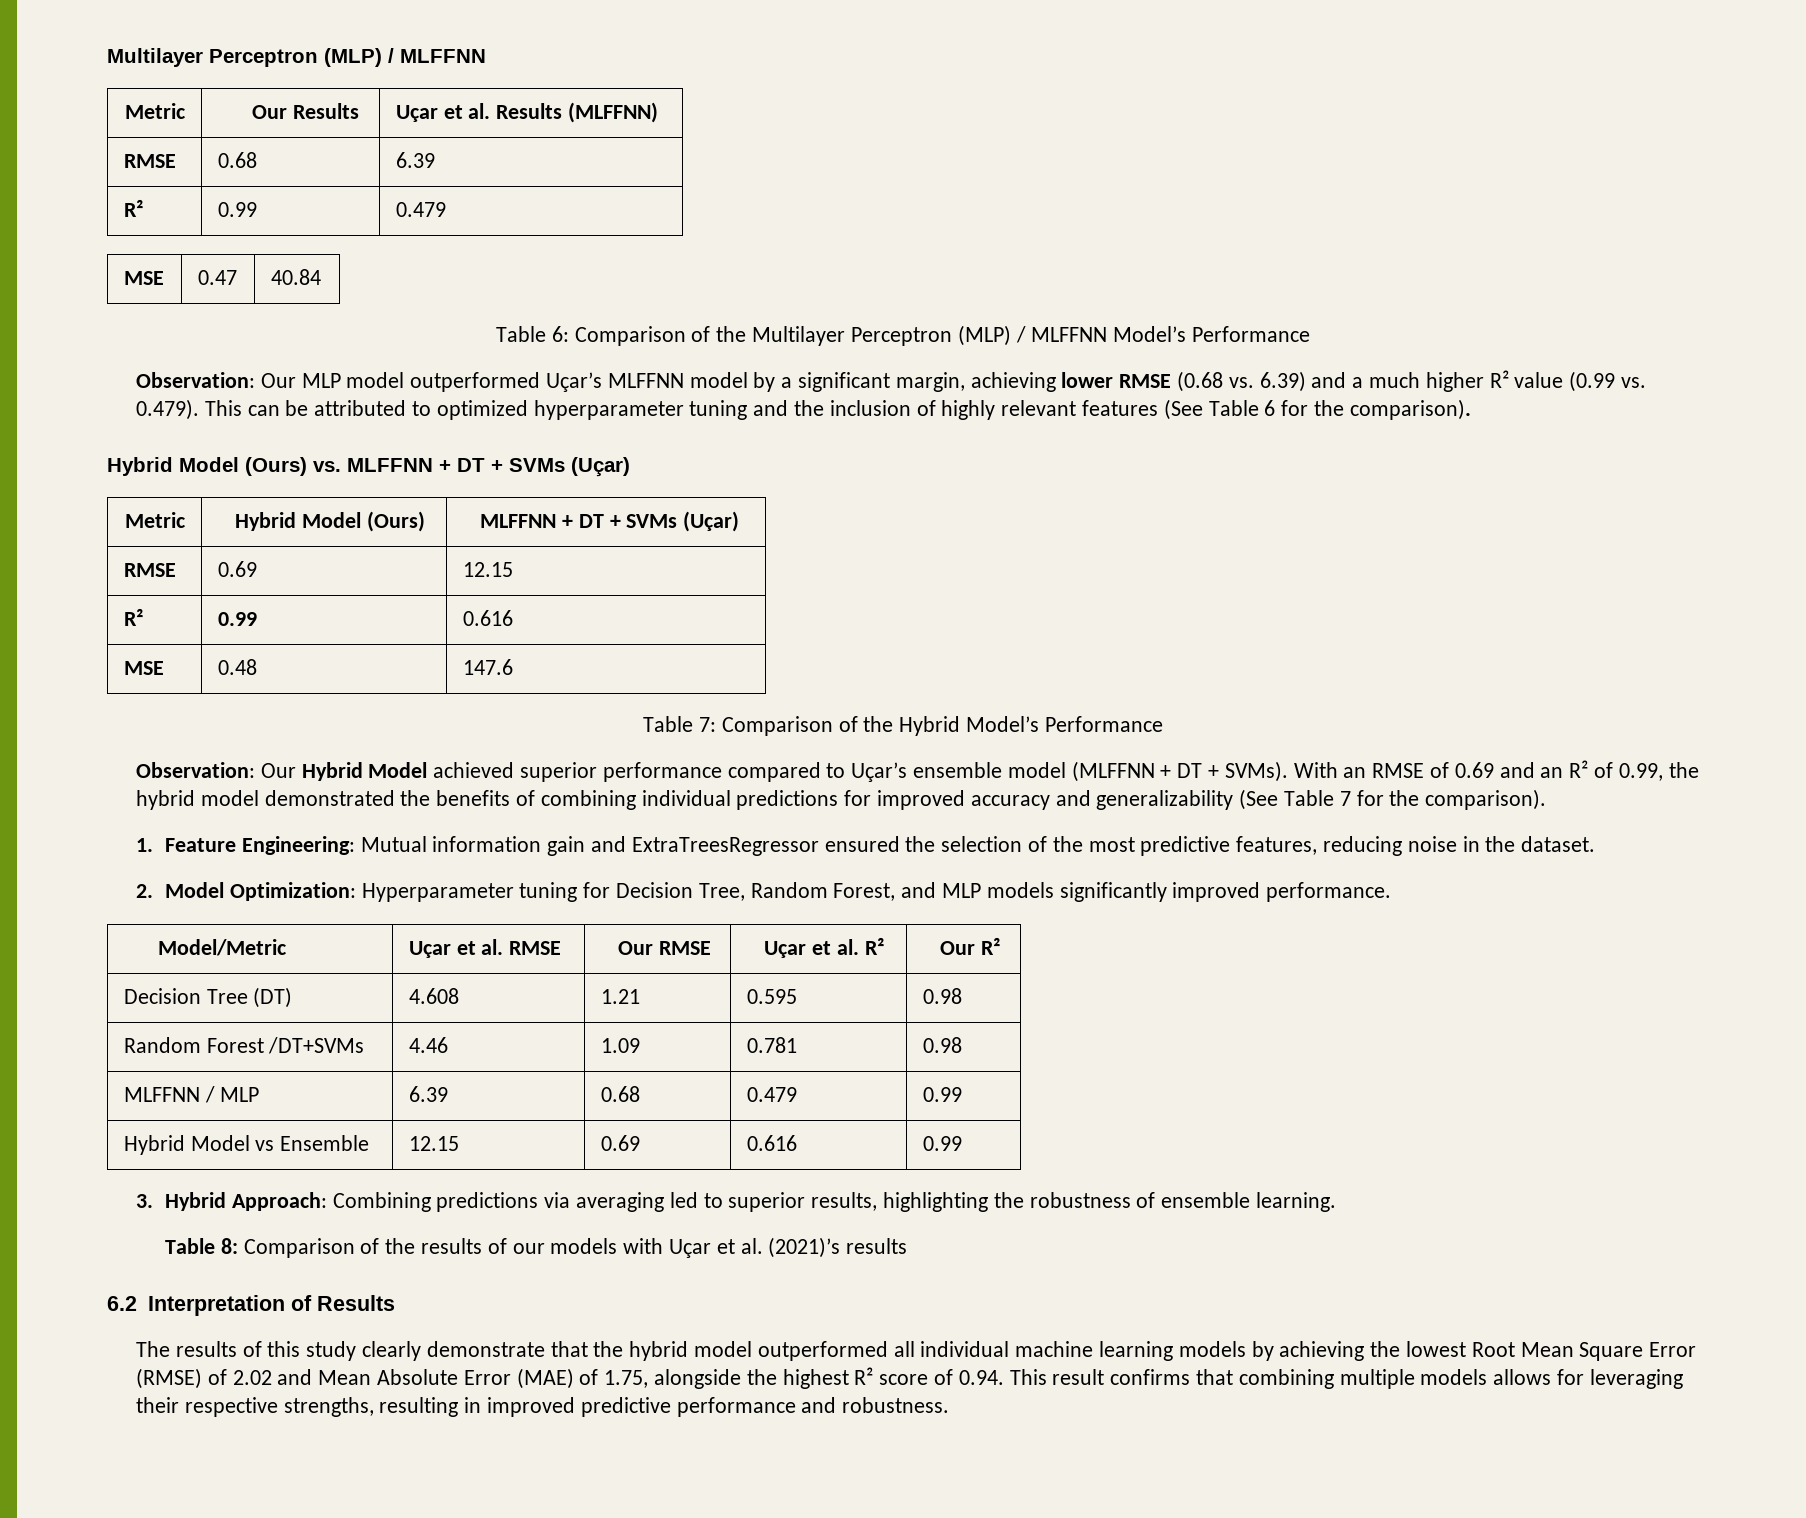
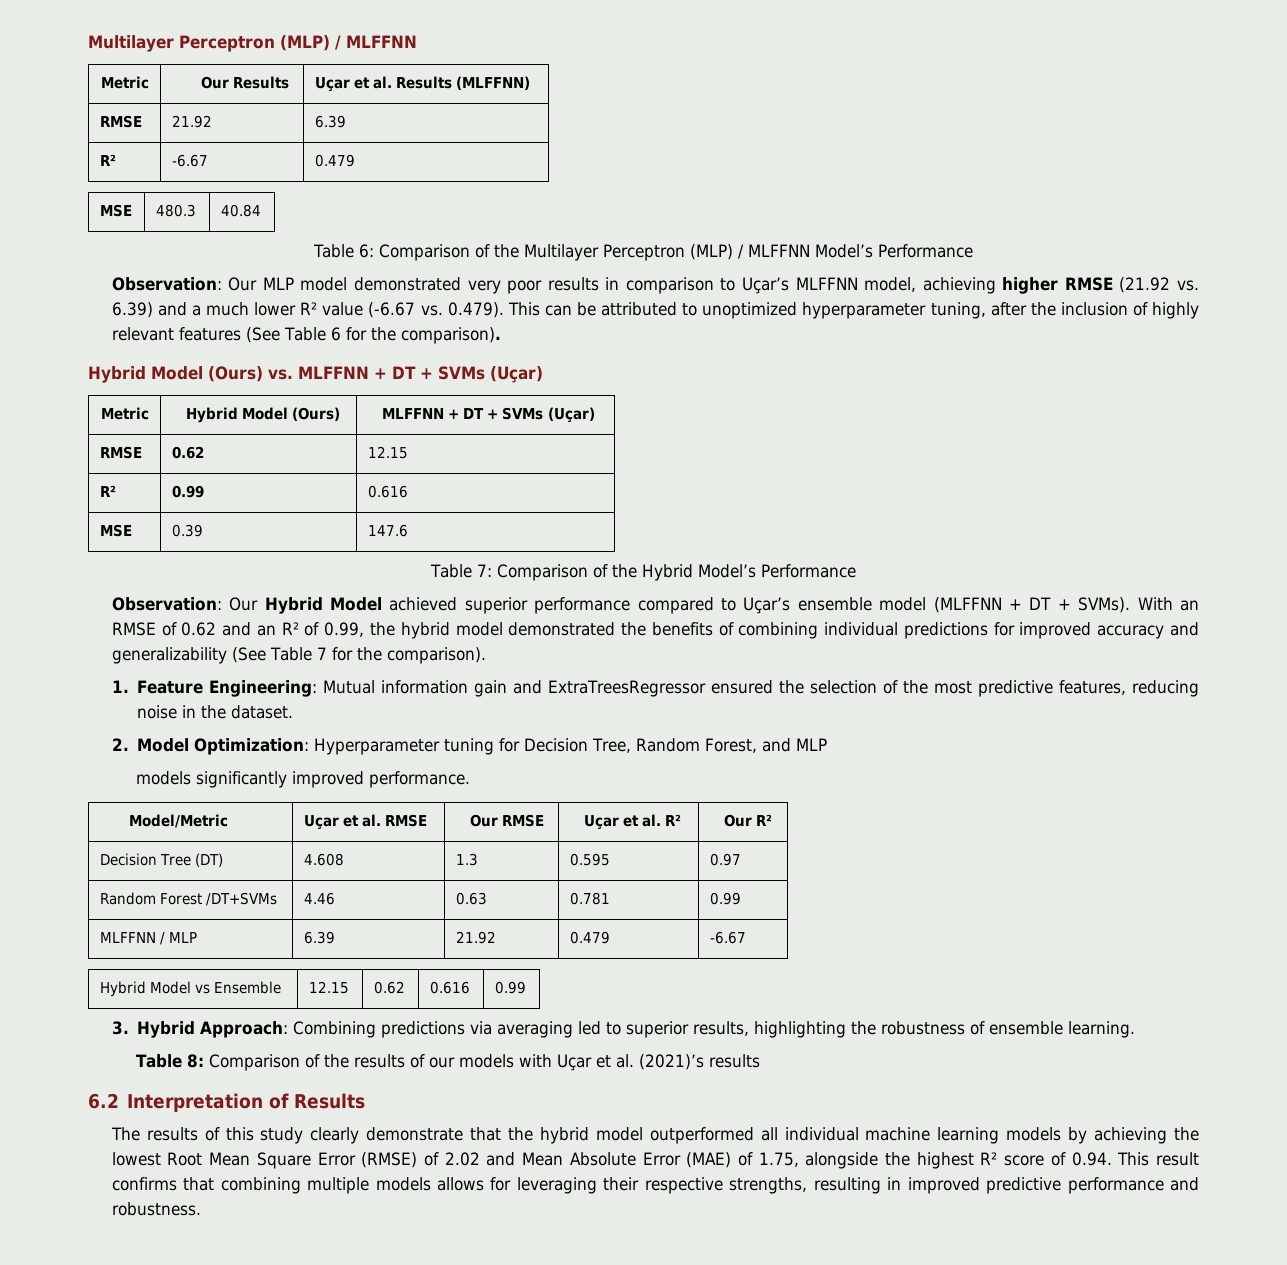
- RMSE | 0.68 | 6.39
+ RMSE | 21.92 | 6.39
- R² | 0.99 | 0.479
+ R² | -6.67 | 0.479
- MSE | 0.47 | 40.84
+ MSE | 480.3 | 40.84
- Observation: Our MLP model outperformed Uçar’s MLFFNN model by a significant margin, achieving lower RMSE (0.68 vs. 6.39) and a much higher R² value (0.99 vs. 0.479). This can be attributed to optimized hyperparameter tuning and the inclusion of highly relevant features (See Table 6 for the comparison).
+ Observation: Our MLP model demonstrated very poor results in comparison to Uçar’s MLFFNN model, achieving higher RMSE (21.92 vs. 6.39) and a much lower R² value (-6.67 vs. 0.479). This can be attributed to unoptimized hyperparameter tuning, after the inclusion of highly relevant features (See Table 6 for the comparison).
- RMSE | 0.69 | 12.15
+ RMSE | 0.62 | 12.15
- MSE | 0.48 | 147.6
+ MSE | 0.39 | 147.6
- With an RMSE of 0.69 and an R² of 0.99, the hybrid model demonstrated the benefits of combining individual predictions for improved accuracy and generalizability (See Table 7 for the comparison).
+ With an RMSE of 0.62 and an R² of 0.99, the hybrid model demonstrated the benefits of combining individual predictions for improved accuracy and generalizability (See Table 7 for the comparison).
- 2. Model Optimization: Hyperparameter tuning for Decision Tree, Random Forest, and MLP models significantly improved performance.
+ 2. Model Optimization: Hyperparameter tuning for Decision Tree, Random Forest, and MLP
+ models significantly improved performance.
- Decision Tree (DT) | 4.608 | 1.21 | 0.595 | 0.98
+ Decision Tree (DT) | 4.608 | 1.3 | 0.595 | 0.97
- Random Forest /DT+SVMs | 4.46 | 1.09 | 0.781 | 0.98
+ Random Forest /DT+SVMs | 4.46 | 0.63 | 0.781 | 0.99
- MLFFNN / MLP | 6.39 | 0.68 | 0.479 | 0.99
+ MLFFNN / MLP | 6.39 | 21.92 | 0.479 | -6.67
- Hybrid Model vs Ensemble | 12.15 | 0.69 | 0.616 | 0.99
+ Hybrid Model vs Ensemble | 12.15 | 0.62 | 0.616 | 0.99

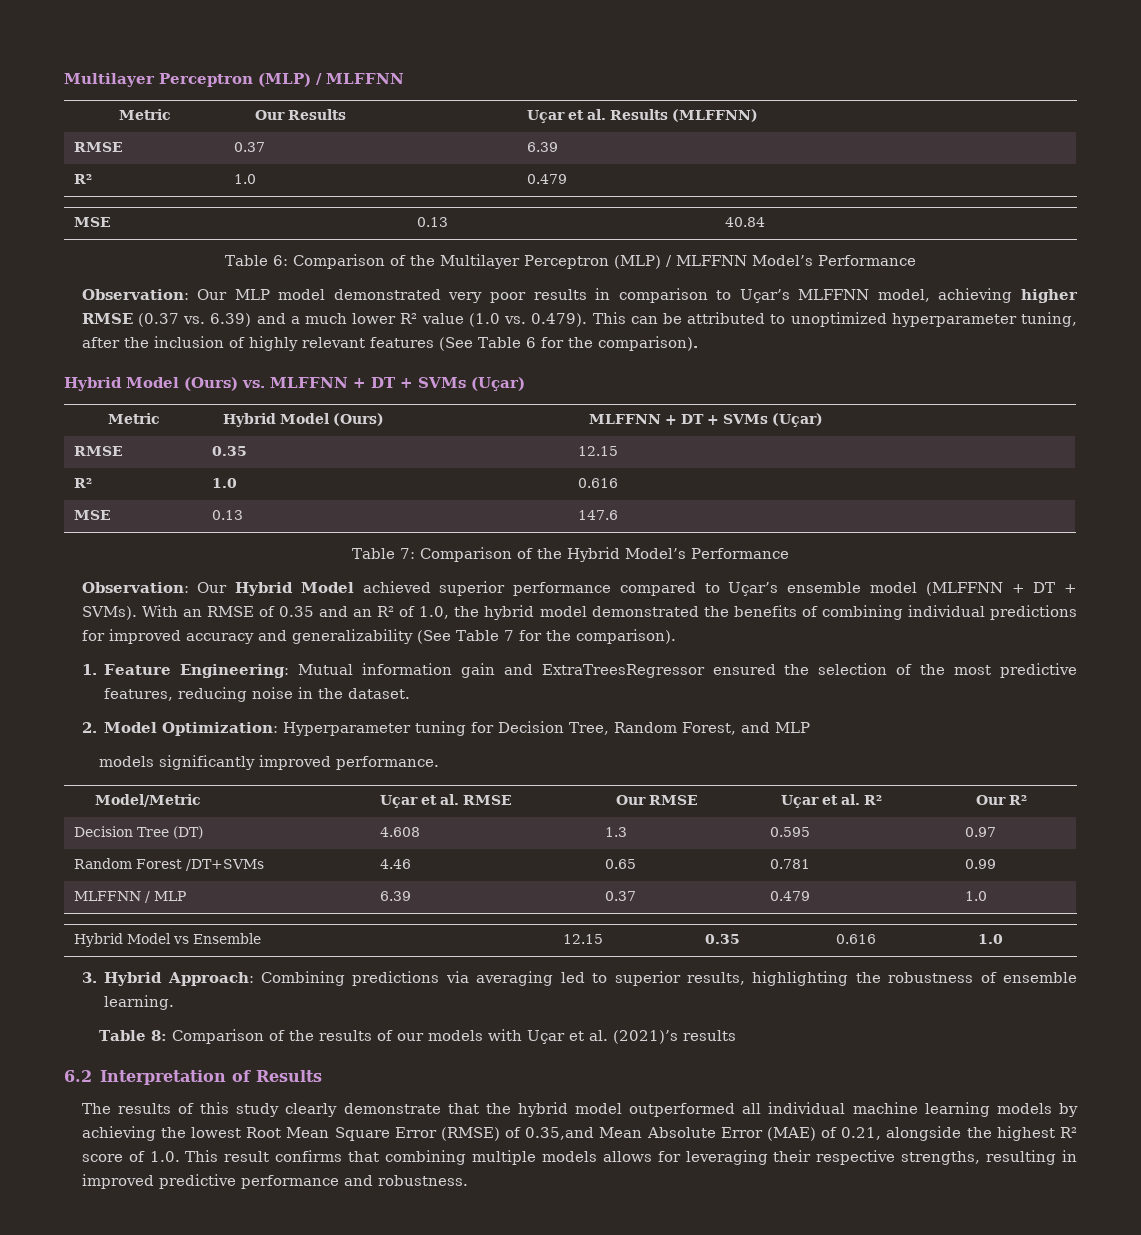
- RMSE | 21.92 | 6.39
+ RMSE | 0.37 | 6.39
- R² | -6.67 | 0.479
+ R² | 1.0 | 0.479
- MSE | 480.3 | 40.84
+ MSE | 0.13 | 40.84
- Observation: Our MLP model demonstrated very poor results in comparison to Uçar’s MLFFNN model, achieving higher RMSE (21.92 vs. 6.39) and a much lower R² value (-6.67 vs. 0.479). This can be attributed to unoptimized hyperparameter tuning, after the inclusion of highly relevant features (See Table 6 for the comparison).
+ Observation: Our MLP model demonstrated very poor results in comparison to Uçar’s MLFFNN model, achieving higher RMSE (0.37 vs. 6.39) and a much lower R² value (1.0 vs. 0.479). This can be attributed to unoptimized hyperparameter tuning, after the inclusion of highly relevant features (See Table 6 for the comparison).
- RMSE | 0.62 | 12.15
+ RMSE | 0.35 | 12.15
- R² | 0.99 | 0.616
+ R² | 1.0 | 0.616
- MSE | 0.39 | 147.6
+ MSE | 0.13 | 147.6
- With an RMSE of 0.62 and an R² of 0.99, the hybrid model demonstrated the benefits of combining individual predictions for improved accuracy and generalizability (See Table 7 for the comparison).
+ With an RMSE of 0.35 and an R² of 1.0, the hybrid model demonstrated the benefits of combining individual predictions for improved accuracy and generalizability (See Table 7 for the comparison).
- Random Forest /DT+SVMs | 4.46 | 0.63 | 0.781 | 0.99
+ Random Forest /DT+SVMs | 4.46 | 0.65 | 0.781 | 0.99
- MLFFNN / MLP | 6.39 | 21.92 | 0.479 | -6.67
+ MLFFNN / MLP | 6.39 | 0.37 | 0.479 | 1.0
- Hybrid Model vs Ensemble | 12.15 | 0.62 | 0.616 | 0.99
+ Hybrid Model vs Ensemble | 12.15 | 0.35 | 0.616 | 1.0
- The results of this study clearly demonstrate that the hybrid model outperformed all individual machine learning models by achieving the lowest Root Mean Square Error (RMSE) of 2.02 and Mean Absolute Error (MAE) of 1.75, alongside the highest R² score of 0.94. This result confirms that combining multiple models allows for leveraging their respective strengths, resulting in improved predictive performance and robustness.
+ The results of this study clearly demonstrate that the hybrid model outperformed all individual machine learning models by achieving the lowest Root Mean Square Error (RMSE) of 0.35,and Mean Absolute Error (MAE) of 0.21, alongside the highest R² score of 1.0. This result confirms that combining multiple models allows for leveraging their respective strengths, resulting in improved predictive performance and robustness.

